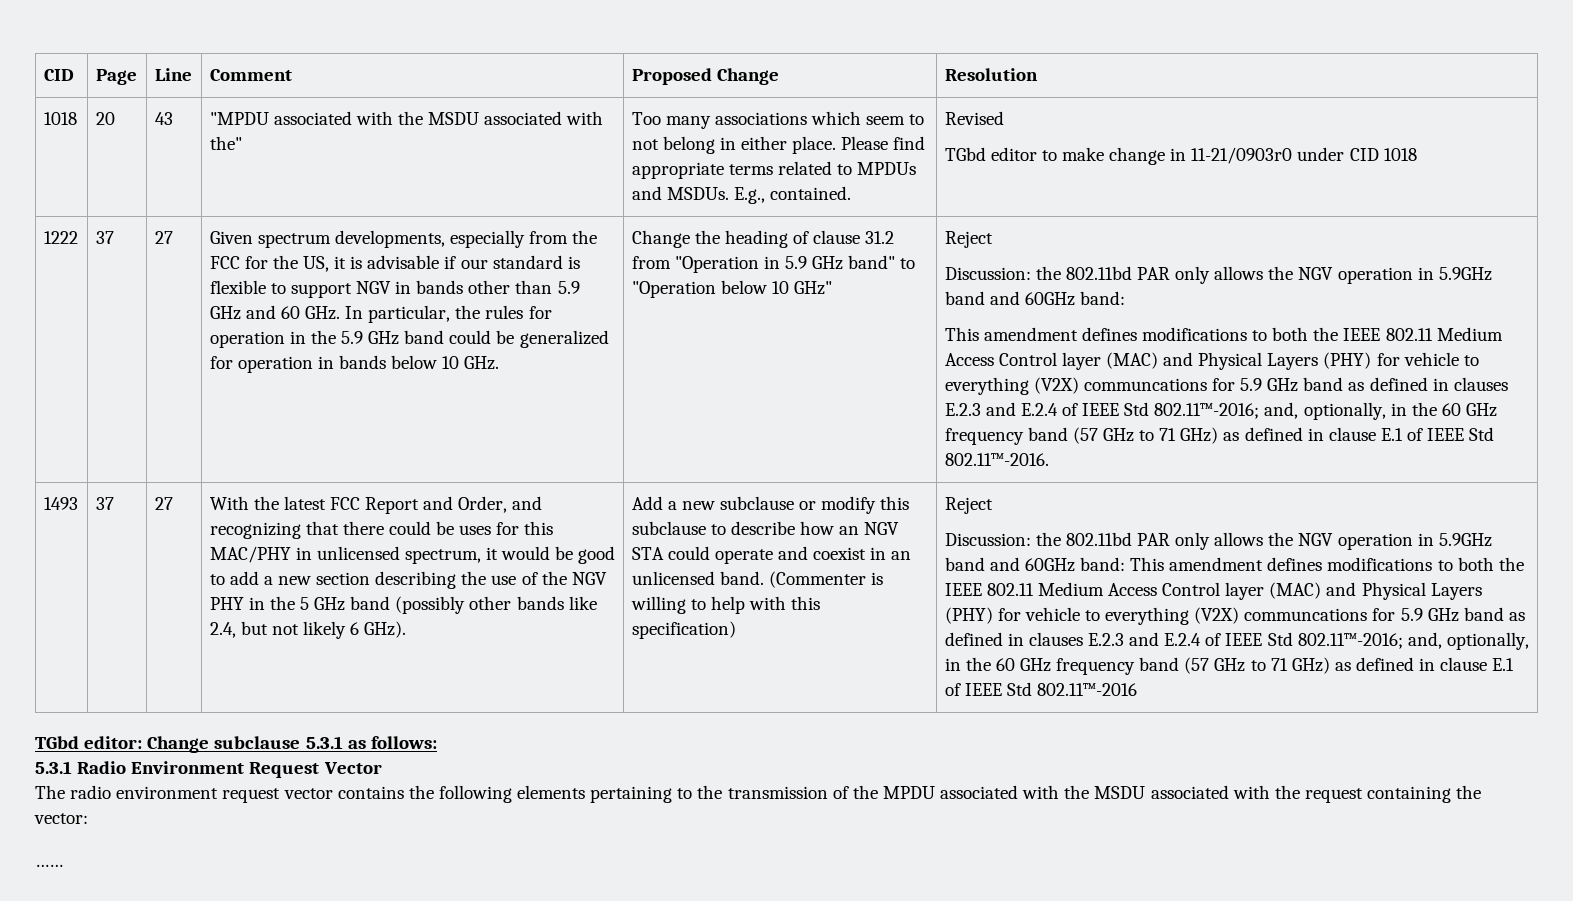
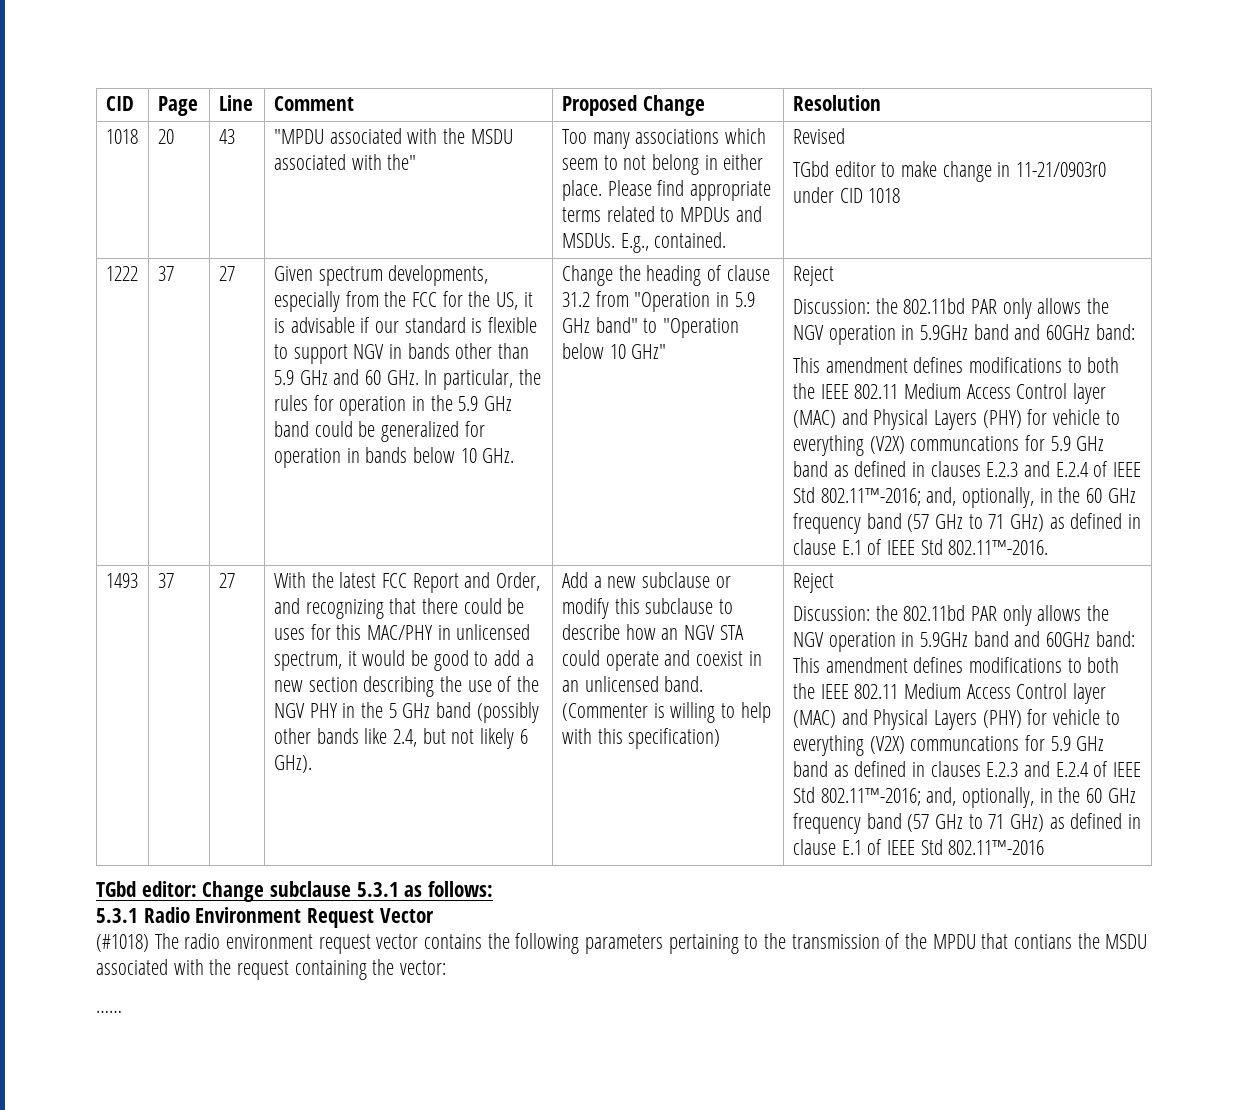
- The radio environment request vector contains the following elements pertaining to the transmission of the MPDU associated with the MSDU associated with the request containing the vector:
+ (#1018) The radio environment request vector contains the following parameters pertaining to the transmission of the MPDU that contians the MSDU associated with the request containing the vector:

